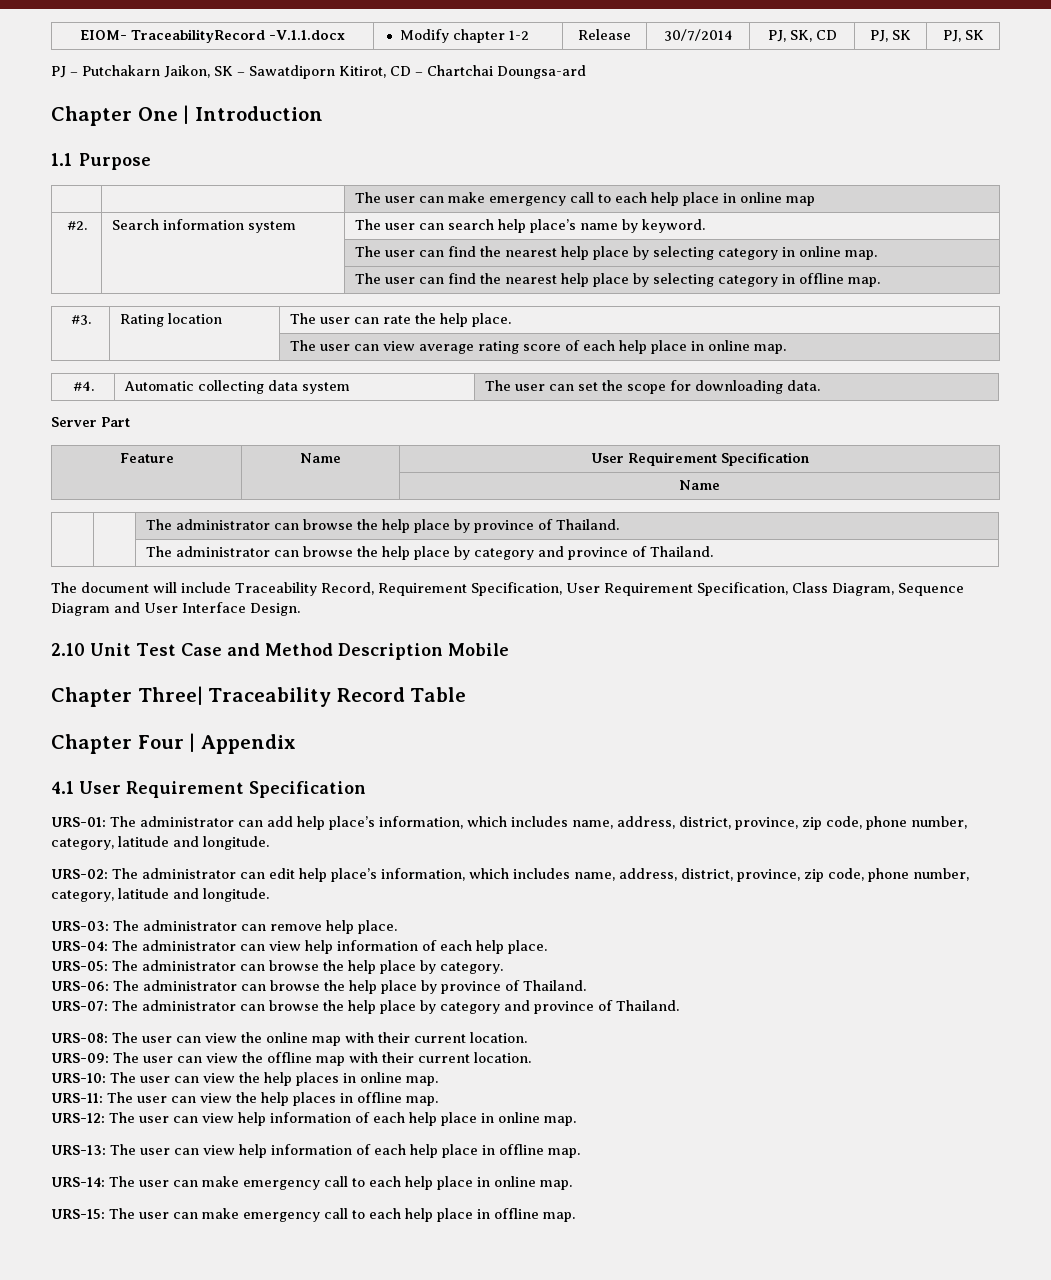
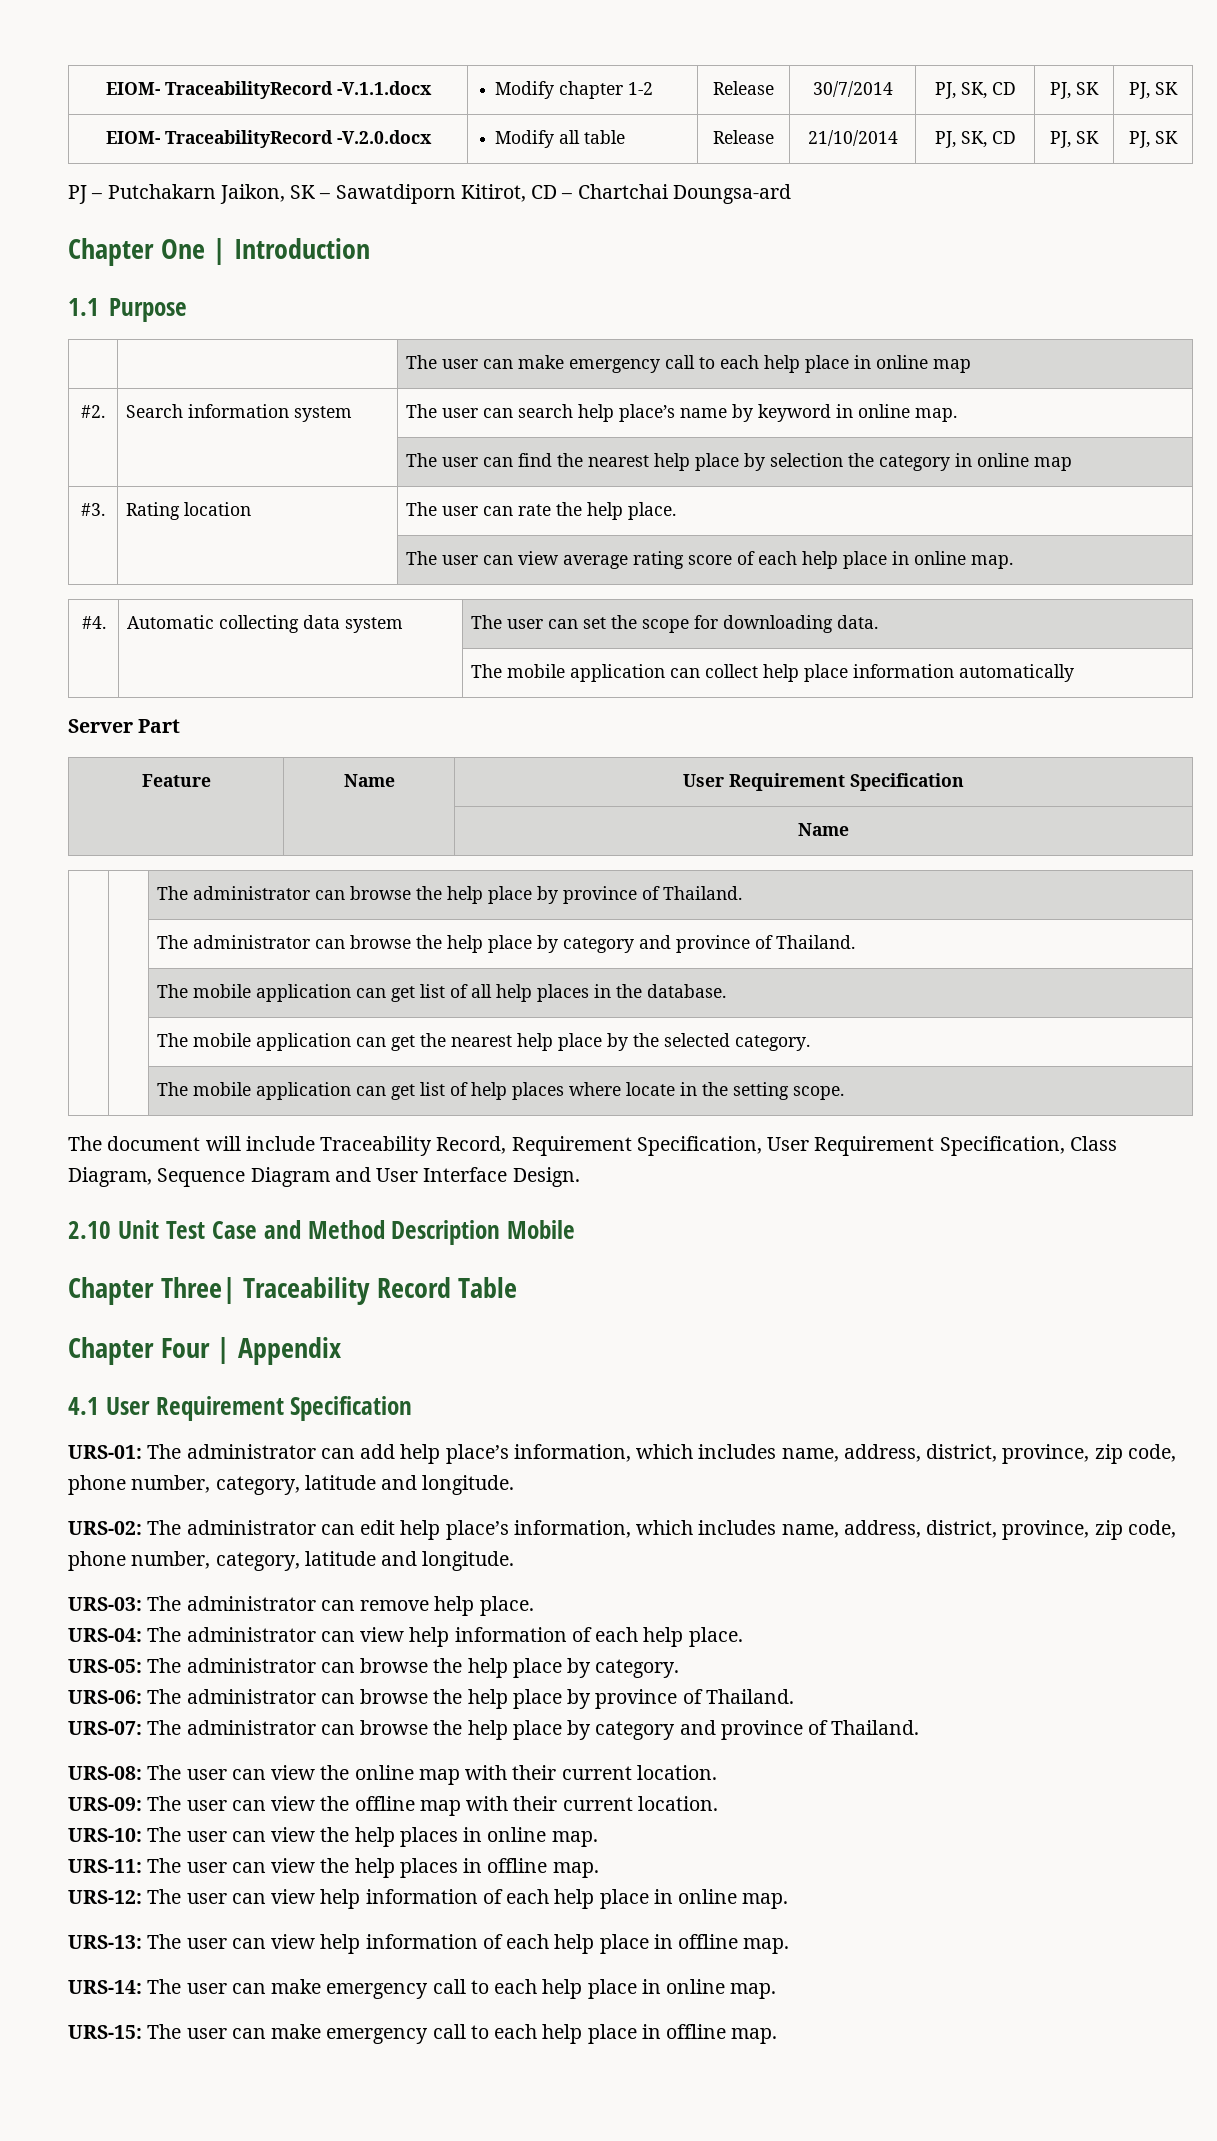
+ EIOM- TraceabilityRecord -V.2.0.docx | Modify all table | Release | 21/10/2014 | PJ, SK, CD | PJ, SK | PJ, SK
- #2. | Search information system | The user can search help place’s name by keyword.
- | | The user can find the nearest help place by selecting category in online map.
+ #2. | Search information system | The user can search help place’s name by keyword in online map.
- | | The user can find the nearest help place by selecting category in offline map.
+ | | The user can find the nearest help place by selection the category in online map
+ | | The mobile application can collect help place information automatically
+ | | The mobile application can get list of all help places in the database.
+ | | The mobile application can get the nearest help place by the selected category.
+ | | The mobile application can get list of help places where locate in the setting scope.

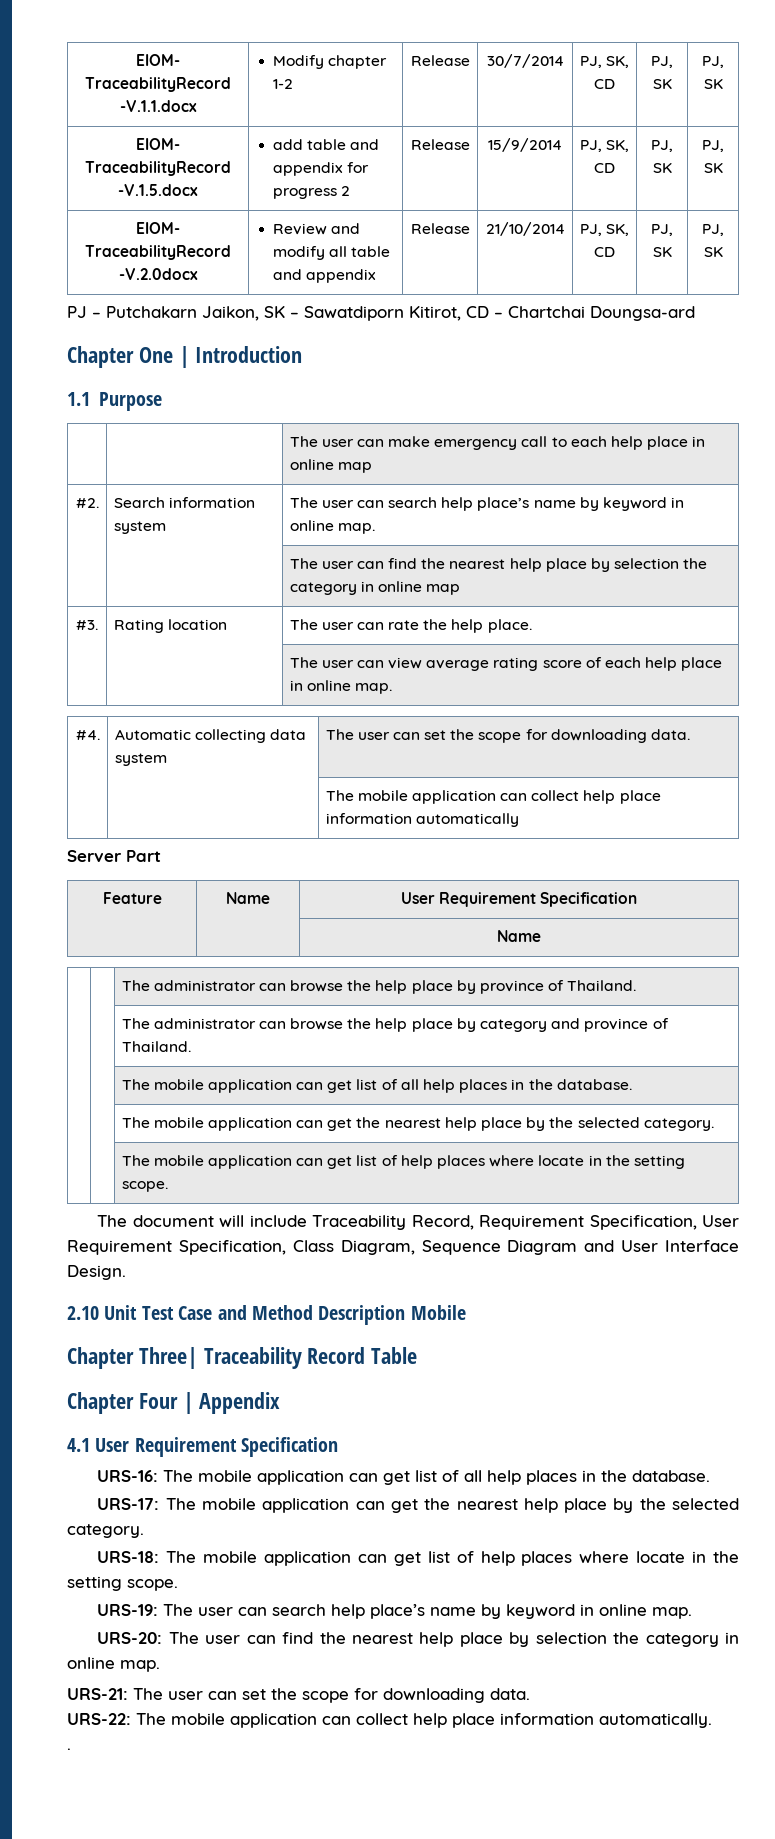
- EIOM- TraceabilityRecord -V.2.0.docx | Modify all table | Release | 21/10/2014 | PJ, SK, CD | PJ, SK | PJ, SK
+ EIOM- TraceabilityRecord -V.1.5.docx | add table and appendix for progress 2 | Release | 15/9/2014 | PJ, SK, CD | PJ, SK | PJ, SK
+ EIOM- TraceabilityRecord -V.2.0docx | Review and modify all table and appendix | Release | 21/10/2014 | PJ, SK, CD | PJ, SK | PJ, SK
- URS-01: The administrator can add help place’s information, which includes name, address, district, province, zip code, phone number, category, latitude and longitude.
- URS-02: The administrator can edit help place’s information, which includes name, address, district, province, zip code, phone number, category, latitude and longitude.
- URS-03: The administrator can remove help place.
- URS-04: The administrator can view help information of each help place.
- URS-05: The administrator can browse the help place by category.
- URS-06: The administrator can browse the help place by province of Thailand.
- URS-07: The administrator can browse the help place by category and province of Thailand.
- URS-08: The user can view the online map with their current location.
- URS-09: The user can view the offline map with their current location.
- URS-10: The user can view the help places in online map.
- URS-11: The user can view the help places in offline map.
- URS-12: The user can view help information of each help place in online map.
- URS-13: The user can view help information of each help place in offline map.
- URS-14: The user can make emergency call to each help place in online map.
- URS-15: The user can make emergency call to each help place in offline map.
+ URS-16: The mobile application can get list of all help places in the database.
+ URS-17: The mobile application can get the nearest help place by the selected category.
+ URS-18: The mobile application can get list of help places where locate in the setting scope.
+ URS-19: The user can search help place’s name by keyword in online map.
+ URS-20: The user can find the nearest help place by selection the category in online map.
+ URS-21: The user can set the scope for downloading data.
+ URS-22: The mobile application can collect help place information automatically.
+ .

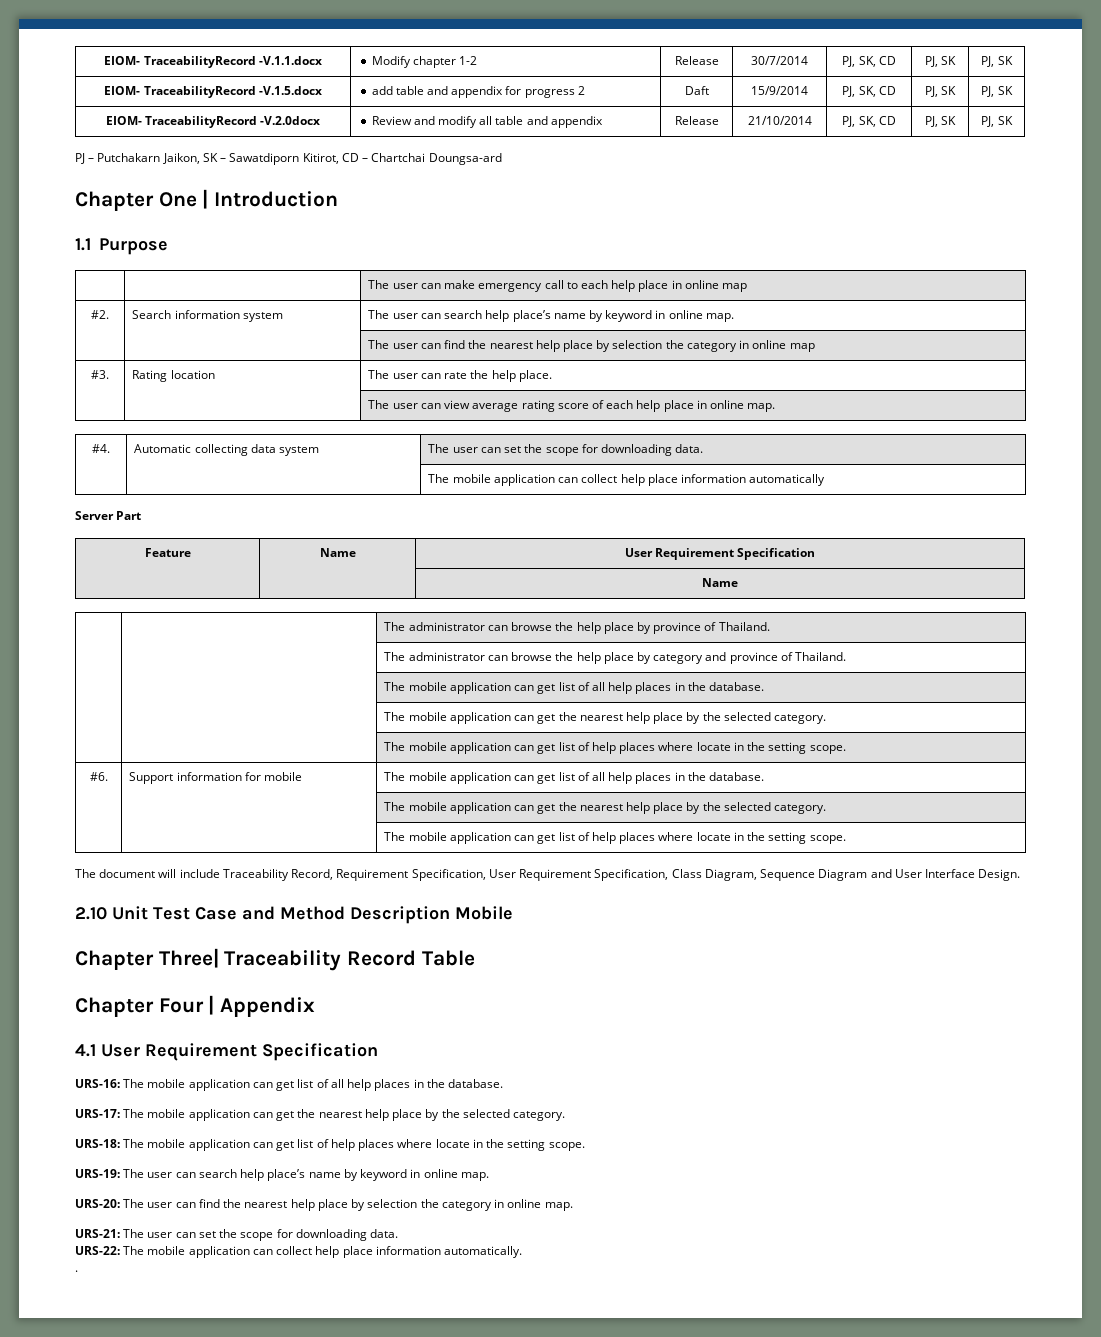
- EIOM- TraceabilityRecord -V.1.5.docx | add table and appendix for progress 2 | Release | 15/9/2014 | PJ, SK, CD | PJ, SK | PJ, SK
+ EIOM- TraceabilityRecord -V.1.5.docx | add table and appendix for progress 2 | Daft | 15/9/2014 | PJ, SK, CD | PJ, SK | PJ, SK
+ #6. | Support information for mobile | The mobile application can get list of all help places in the database.
+ | | The mobile application can get the nearest help place by the selected category.
+ | | The mobile application can get list of help places where locate in the setting scope.

